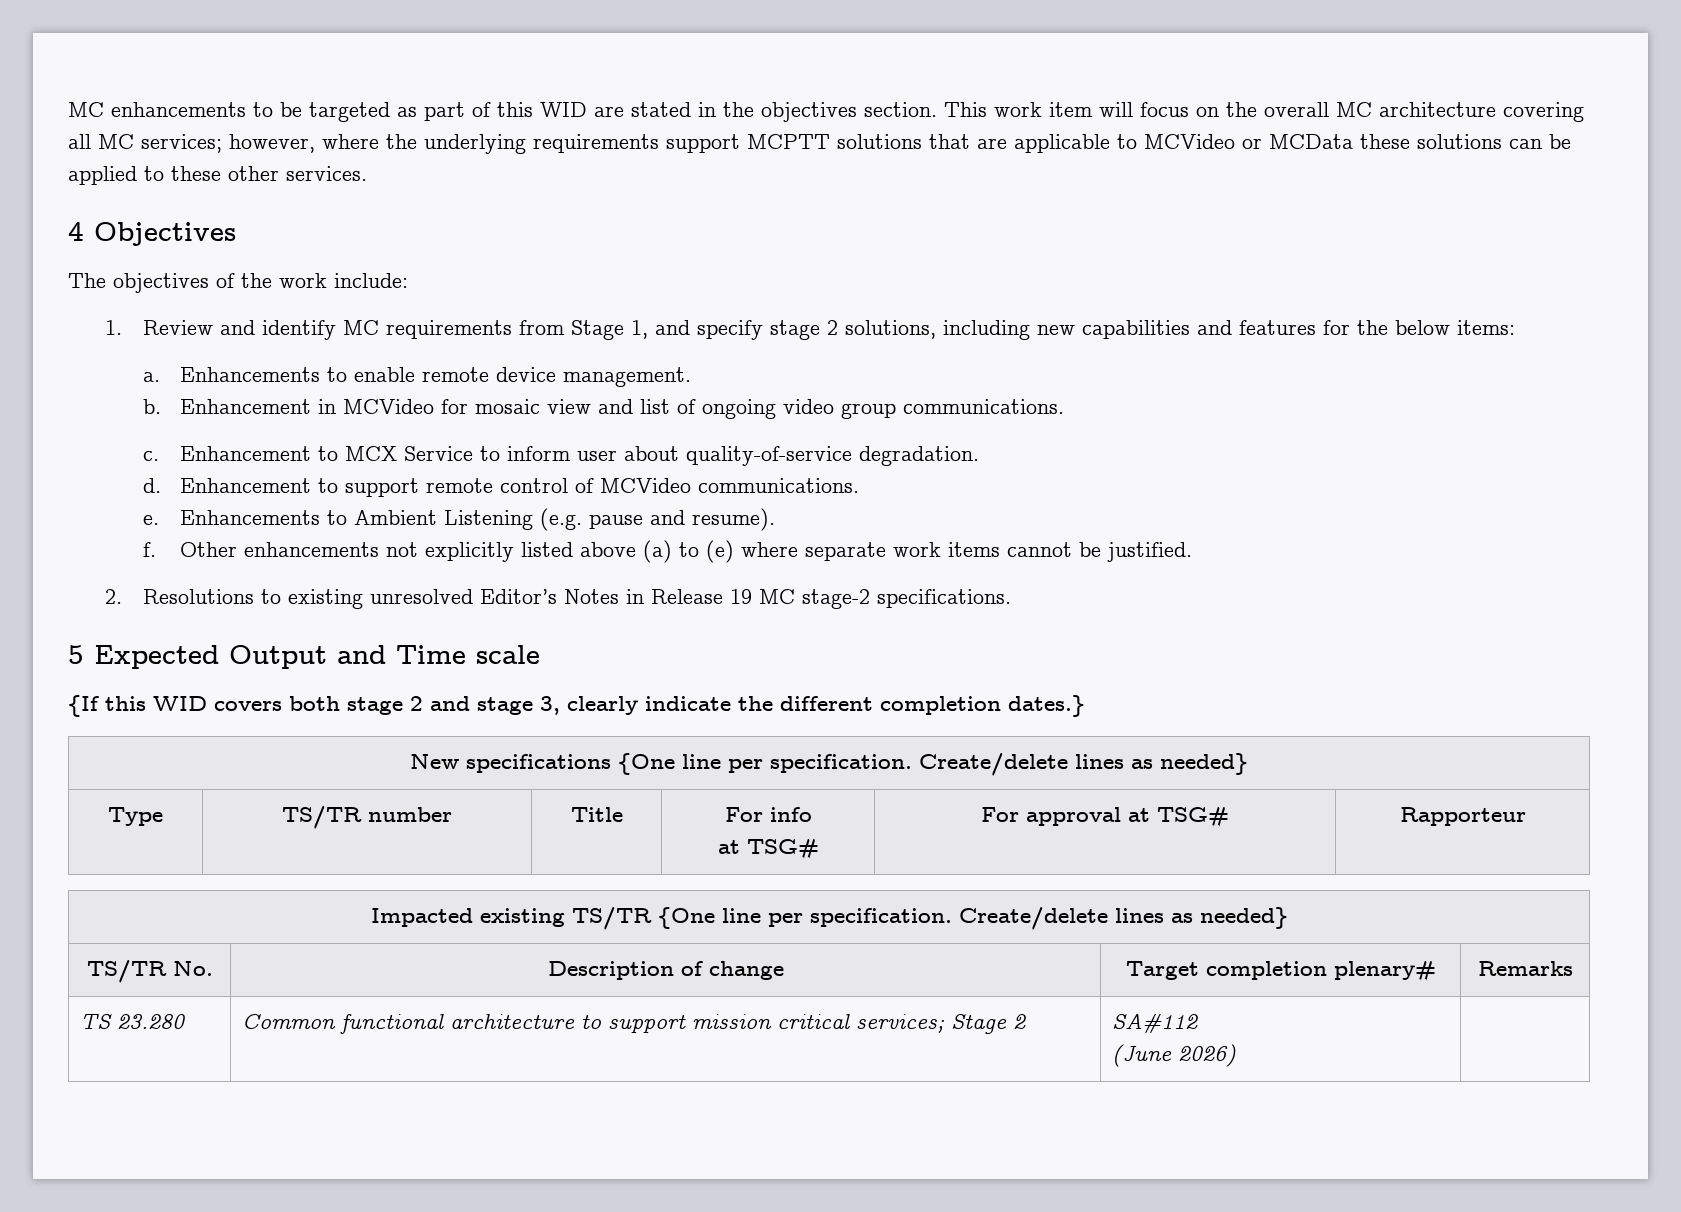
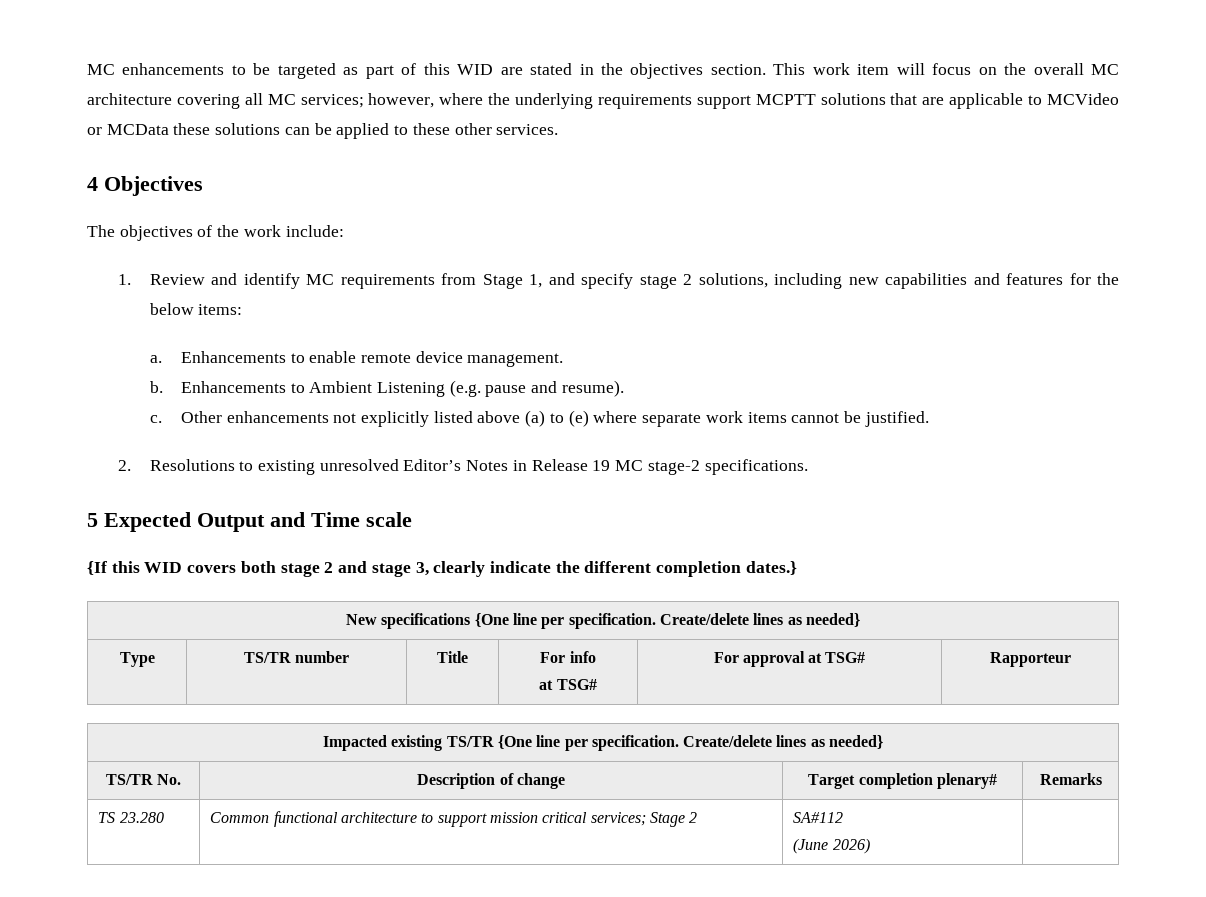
- Enhancement in MCVideo for mosaic view and list of ongoing video group communications.
- c. Enhancement to MCX Service to inform user about quality-of-service degradation.
- d. Enhancement to support remote control of MCVideo communications.
- e.
- f.
+ c.

